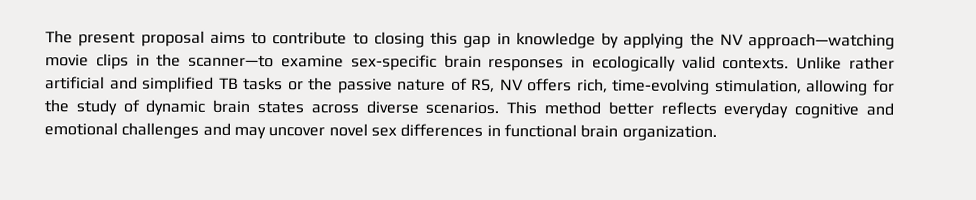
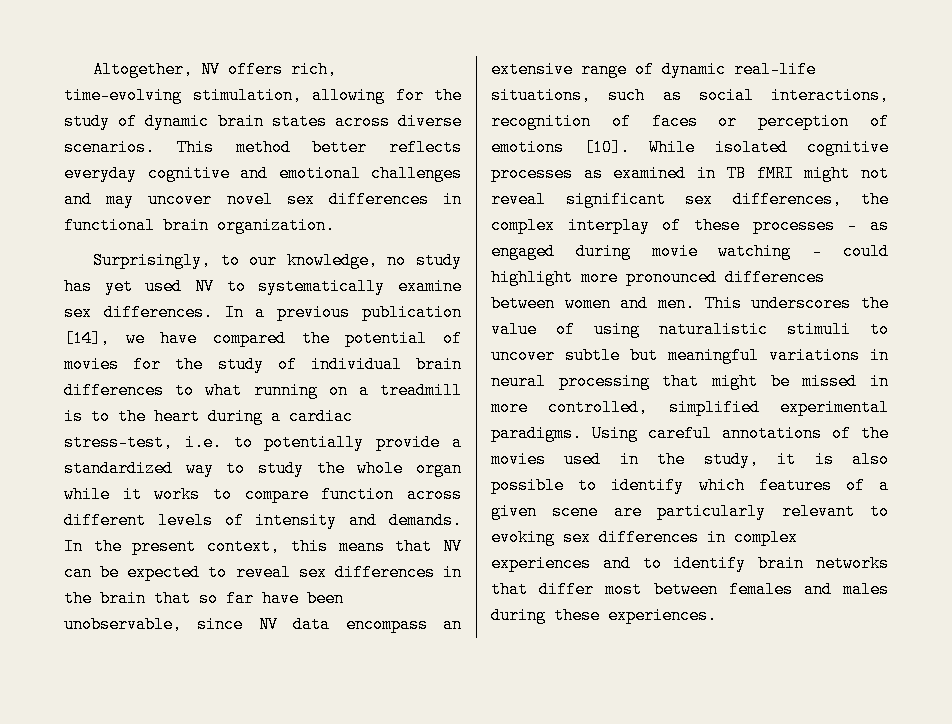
- The present proposal aims to contribute to closing this gap in knowledge by applying the NV approach—watching movie clips in the scanner—to examine sex-specific brain responses in ecologically valid contexts. Unlike rather artificial and simplified TB tasks or the passive nature of RS, NV offers rich, time-evolving stimulation, allowing for the study of dynamic brain states across diverse scenarios.
+ Altogether, NV offers rich, time-evolving stimulation, allowing for the study of dynamic brain states across diverse scenarios.
+ Surprisingly, to our knowledge, no study has yet used NV to systematically examine sex differences. In a previous publication [14], we have compared the potential of movies for the study of individual brain differences to what running on a treadmill is to the heart during a cardiac stress-test, i.e. to potentially provide a standardized way to study the whole organ while it works to compare function across different levels of intensity and demands. In the present context, this means that NV can be expected to reveal sex differences in the brain that so far have been unobservable, since NV data encompass an extensive range of dynamic real-life situations, such as social interactions, recognition of faces or perception of emotions [10]. While isolated cognitive processes as examined in TB fMRI might not reveal significant sex differences, the complex interplay of these processes - as engaged during movie watching - could highlight more pronounced differences between women and men. This underscores the value of using naturalistic stimuli to uncover subtle but meaningful variations in neural processing that might be missed in more controlled, simplified experimental paradigms. Using careful annotations of the movies used in the study, it is also possible to identify which features of a given scene are particularly relevant to evoking sex differences in complex experiences and to identify brain networks that differ most between females and males during these experiences.

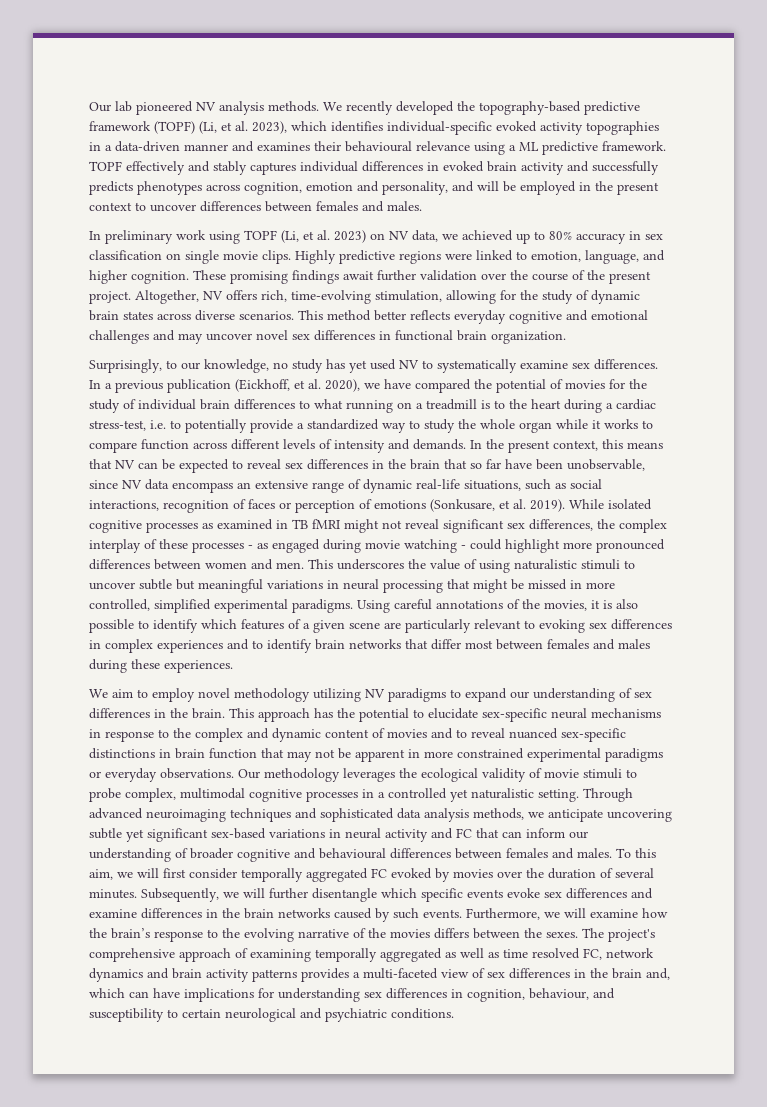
+ Our lab pioneered NV analysis methods. We recently developed the topography-based predictive framework (TOPF) (Li, et al. 2023), which identifies individual-specific evoked activity topographies in a data-driven manner and examines their behavioural relevance using a ML predictive framework. TOPF effectively and stably captures individual differences in evoked brain activity and successfully predicts phenotypes across cognition, emotion and personality, and will be employed in the present context to uncover differences between females and males.
+ In preliminary work using TOPF (Li, et al. 2023) on NV data, we achieved up to 80% accuracy in sex classification on single movie clips. Highly predictive regions were linked to emotion, language, and higher cognition. These promising findings await further validation over the course of the present project.
- In a previous publication [14], we have compared the potential of movies for the study of individual brain differences to what running on a treadmill is to the heart during a cardiac stress-test, i.e. to potentially provide a standardized way to study the whole organ while it works to compare function across different levels of intensity and demands.
+ In a previous publication (Eickhoff, et al. 2020), we have compared the potential of movies for the study of individual brain differences to what running on a treadmill is to the heart during a cardiac stress-test, i.e. to potentially provide a standardized way to study the whole organ while it works to compare function across different levels of intensity and demands.
- In the present context, this means that NV can be expected to reveal sex differences in the brain that so far have been unobservable, since NV data encompass an extensive range of dynamic real-life situations, such as social interactions, recognition of faces or perception of emotions [10].
+ In the present context, this means that NV can be expected to reveal sex differences in the brain that so far have been unobservable, since NV data encompass an extensive range of dynamic real-life situations, such as social interactions, recognition of faces or perception of emotions (Sonkusare, et al. 2019).
- Using careful annotations of the movies used in the study, it is also possible to identify which features of a given scene are particularly relevant to evoking sex differences in complex experiences and to identify brain networks that differ most between females and males during these experiences.
+ Using careful annotations of the movies, it is also possible to identify which features of a given scene are particularly relevant to evoking sex differences in complex experiences and to identify brain networks that differ most between females and males during these experiences.
+ We aim to employ novel methodology utilizing NV paradigms to expand our understanding of sex differences in the brain. This approach has the potential to elucidate sex-specific neural mechanisms in response to the complex and dynamic content of movies and to reveal nuanced sex-specific distinctions in brain function that may not be apparent in more constrained experimental paradigms or everyday observations. Our methodology leverages the ecological validity of movie stimuli to probe complex, multimodal cognitive processes in a controlled yet naturalistic setting. Through advanced neuroimaging techniques and sophisticated data analysis methods, we anticipate uncovering subtle yet significant sex-based variations in neural activity and FC that can inform our understanding of broader cognitive and behavioural differences between females and males. To this aim, we will first consider temporally aggregated FC evoked by movies over the duration of several minutes. Subsequently, we will further disentangle which specific events evoke sex differences and examine differences in the brain networks caused by such events. Furthermore, we will examine how the brain’s response to the evolving narrative of the movies differs between the sexes. The project's comprehensive approach of examining temporally aggregated as well as time resolved FC, network dynamics and brain activity patterns provides a multi-faceted view of sex differences in the brain and, which can have implications for understanding sex differences in cognition, behaviour, and susceptibility to certain neurological and psychiatric conditions.

